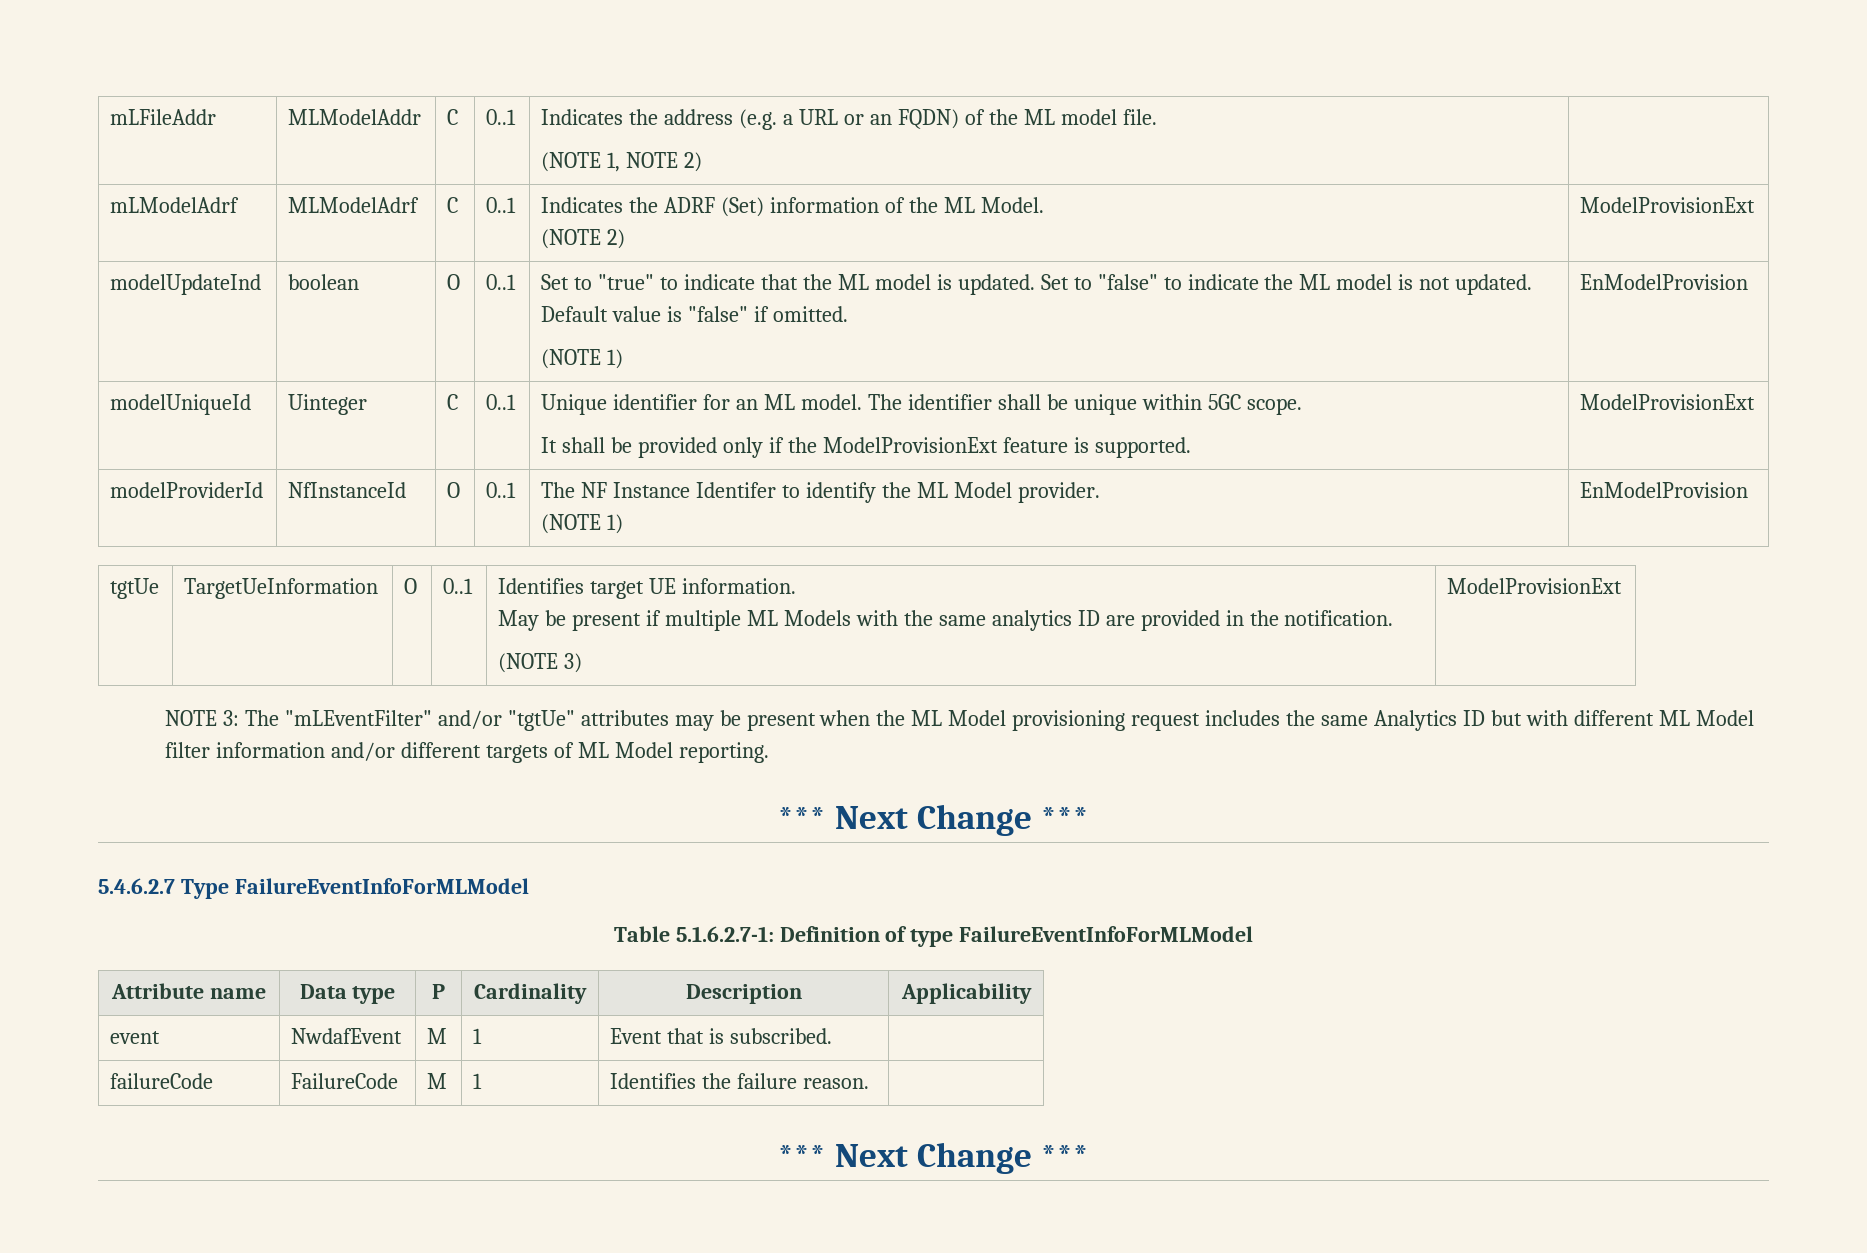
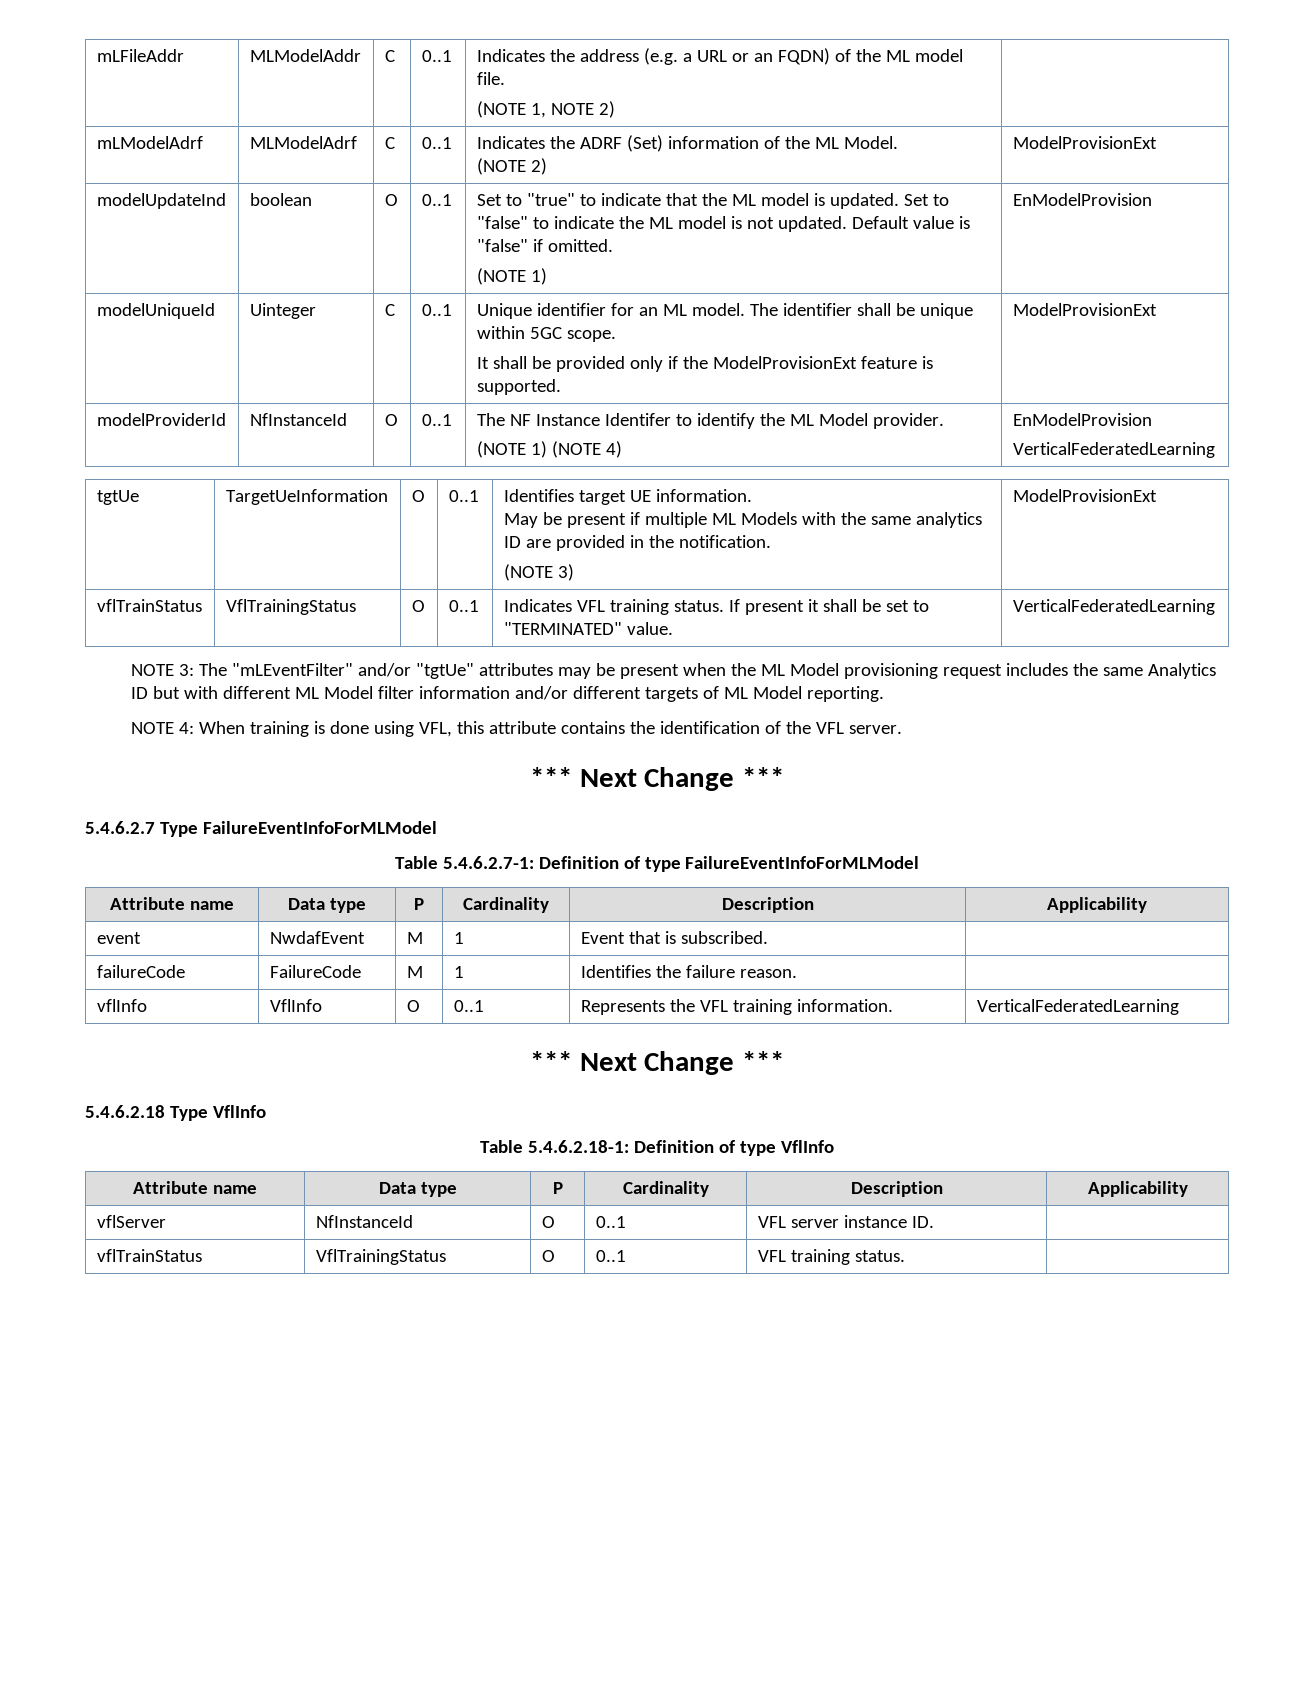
  modelProviderId | NfInstanceId | O | 0..1 | The NF Instance Identifer to identify the ML Model provider.
- (NOTE 1) | EnModelProvision
+ (NOTE 1) (NOTE 4) | EnModelProvision
+ VerticalFederatedLearning
+ vflTrainStatus | VflTrainingStatus | O | 0..1 | Indicates VFL training status. If present it shall be set to "TERMINATED" value. | VerticalFederatedLearning
+ NOTE 4: When training is done using VFL, this attribute contains the identification of the VFL server.
- Table 5.1.6.2.7-1: Definition of type FailureEventInfoForMLModel
+ Table 5.4.6.2.7-1: Definition of type FailureEventInfoForMLModel
  failureCode | FailureCode | M | 1 | Identifies the failure reason. |
+ vflInfo | VflInfo | O | 0..1 | Represents the VFL training information. | VerticalFederatedLearning
  *** Next Change ***
+ 5.4.6.2.18 Type VflInfo
+ Table 5.4.6.2.18-1: Definition of type VflInfo
+ Attribute name | Data type | P | Cardinality | Description | Applicability
+ vflServer | NfInstanceId | O | 0..1 | VFL server instance ID. |
+ vflTrainStatus | VflTrainingStatus | O | 0..1 | VFL training status. |

